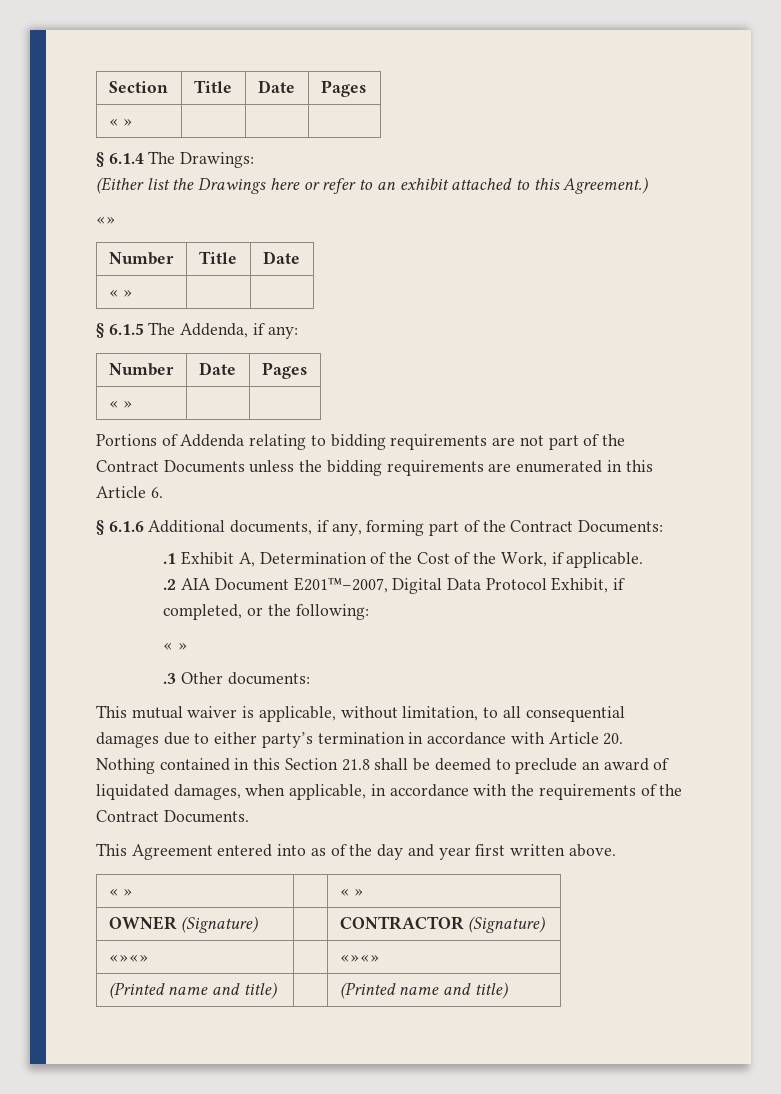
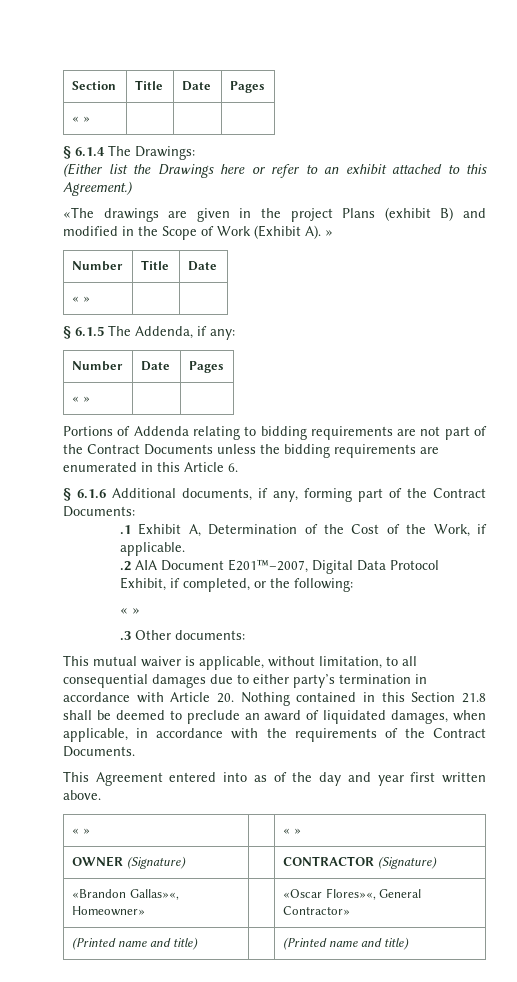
- «»
+ «The drawings are given in the project Plans (exhibit B) and modified in the Scope of Work (Exhibit A). »
- «»«» | | «»«»
+ «Brandon Gallas»«, Homeowner» | | «Oscar Flores»«, General Contractor»

